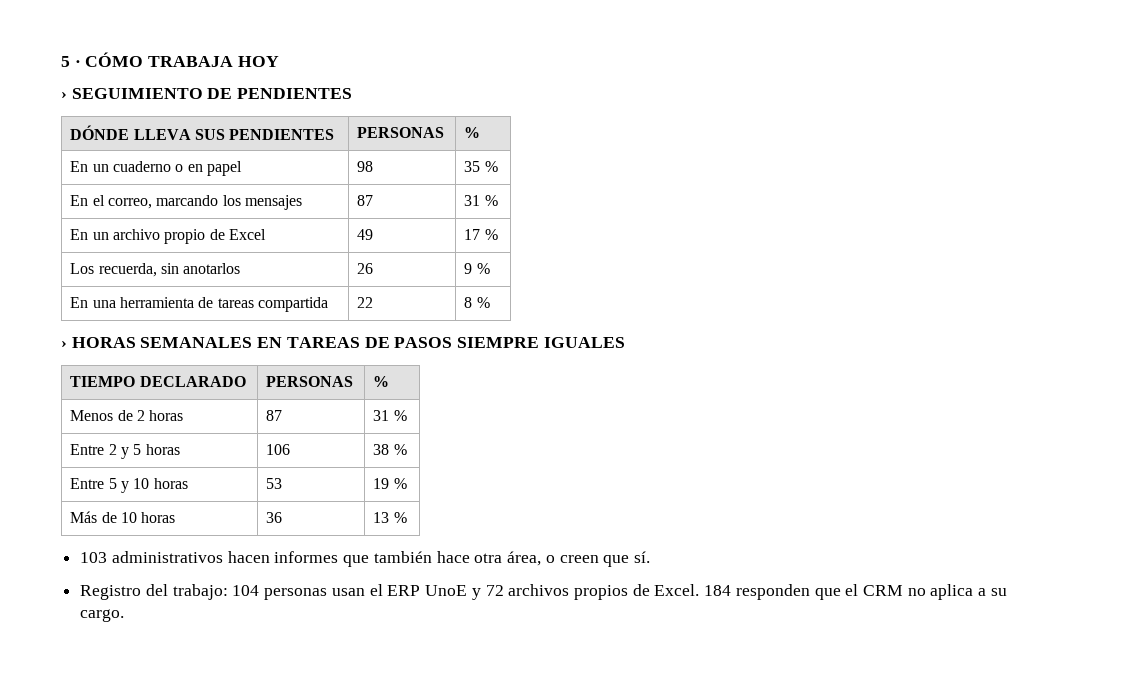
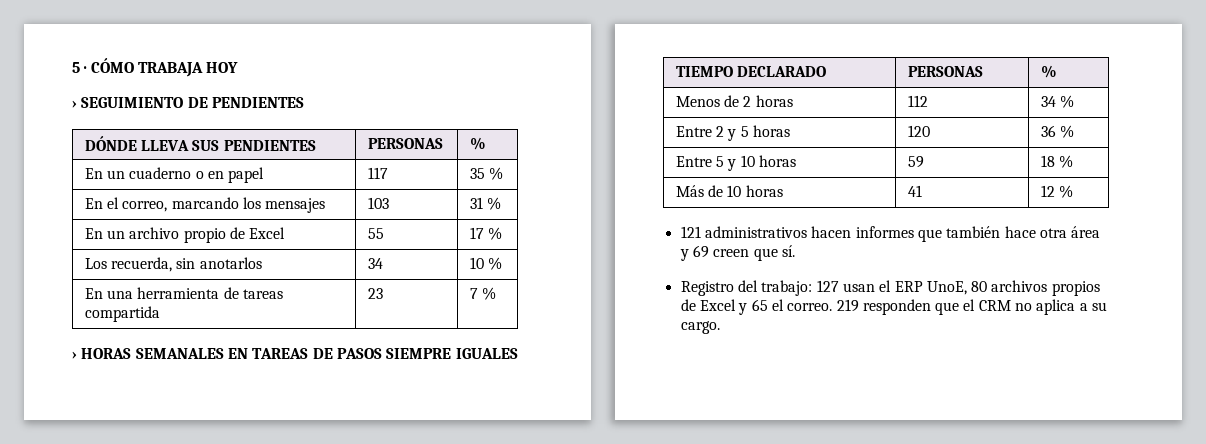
- En un cuaderno o en papel | 98 | 35 %
+ En un cuaderno o en papel | 117 | 35 %
- En el correo, marcando los mensajes | 87 | 31 %
+ En el correo, marcando los mensajes | 103 | 31 %
- En un archivo propio de Excel | 49 | 17 %
+ En un archivo propio de Excel | 55 | 17 %
- Los recuerda, sin anotarlos | 26 | 9 %
+ Los recuerda, sin anotarlos | 34 | 10 %
- En una herramienta de tareas compartida | 22 | 8 %
+ En una herramienta de tareas compartida | 23 | 7 %
- Menos de 2 horas | 87 | 31 %
+ Menos de 2 horas | 112 | 34 %
- Entre 2 y 5 horas | 106 | 38 %
+ Entre 2 y 5 horas | 120 | 36 %
- Entre 5 y 10 horas | 53 | 19 %
+ Entre 5 y 10 horas | 59 | 18 %
- Más de 10 horas | 36 | 13 %
- 103 administrativos hacen informes que también hace otra área, o creen que sí.
+ Más de 10 horas | 41 | 12 %
+ 121 administrativos hacen informes que también hace otra área y 69 creen que sí.
- Registro del trabajo: 104 personas usan el ERP UnoE y 72 archivos propios de Excel. 184 responden que el CRM no aplica a su cargo.
+ Registro del trabajo: 127 usan el ERP UnoE, 80 archivos propios de Excel y 65 el correo. 219 responden que el CRM no aplica a su cargo.

